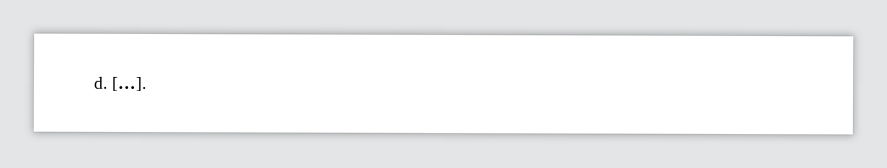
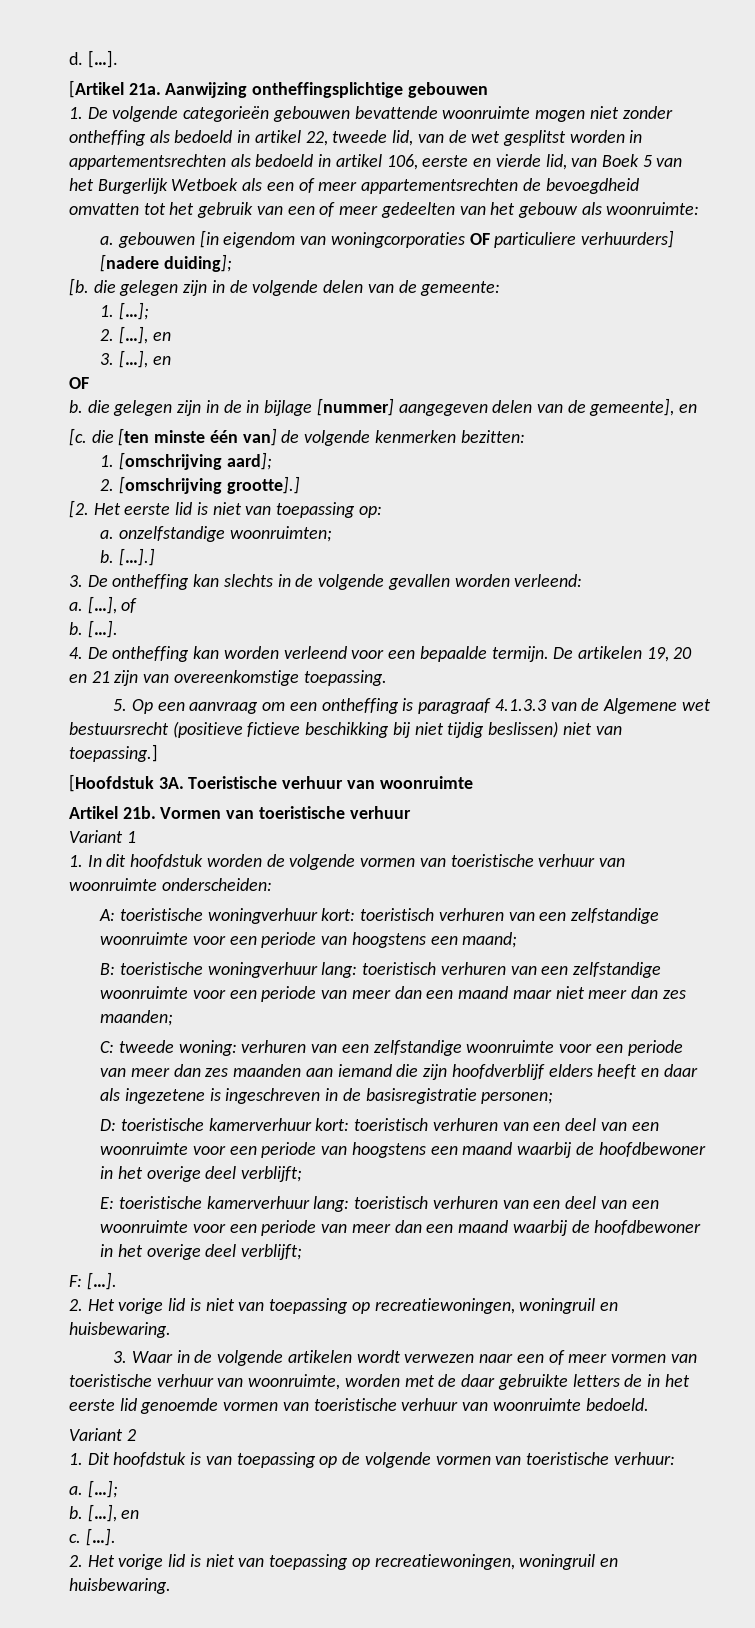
+ [Artikel 21a. Aanwijzing ontheffingsplichtige gebouwen
+ 1. De volgende categorieën gebouwen bevattende woonruimte mogen niet zonder ontheffing als bedoeld in artikel 22, tweede lid, van de wet gesplitst worden in appartementsrechten als bedoeld in artikel 106, eerste en vierde lid, van Boek 5 van het Burgerlijk Wetboek als een of meer appartementsrechten de bevoegdheid omvatten tot het gebruik van een of meer gedeelten van het gebouw als woonruimte:
+ a. gebouwen [in eigendom van woningcorporaties OF particuliere verhuurders] [nadere duiding];
+ [b. die gelegen zijn in de volgende delen van de gemeente:
+ 1. […];
+ 2. […], en
+ 3. […], en
+ OF
+ b. die gelegen zijn in de in bijlage [nummer] aangegeven delen van de gemeente], en
+ [c. die [ten minste één van] de volgende kenmerken bezitten:
+ 1. [omschrijving aard];
+ 2. [omschrijving grootte].]
+ [2. Het eerste lid is niet van toepassing op:
+ a. onzelfstandige woonruimten;
+ b. […].]
+ 3. De ontheffing kan slechts in de volgende gevallen worden verleend:
+ a. […], of
+ b. […].
+ 4. De ontheffing kan worden verleend voor een bepaalde termijn. De artikelen 19, 20 en 21 zijn van overeenkomstige toepassing.
+ 5. Op een aanvraag om een ontheffing is paragraaf 4.1.3.3 van de Algemene wet bestuursrecht (positieve fictieve beschikking bij niet tijdig beslissen) niet van toepassing.]
+ [Hoofdstuk 3A. Toeristische verhuur van woonruimte
+ Artikel 21b. Vormen van toeristische verhuur
+ Variant 1
+ 1. In dit hoofdstuk worden de volgende vormen van toeristische verhuur van woonruimte onderscheiden:
+ A: toeristische woningverhuur kort: toeristisch verhuren van een zelfstandige woonruimte voor een periode van hoogstens een maand;
+ B: toeristische woningverhuur lang: toeristisch verhuren van een zelfstandige woonruimte voor een periode van meer dan een maand maar niet meer dan zes maanden;
+ C: tweede woning: verhuren van een zelfstandige woonruimte voor een periode van meer dan zes maanden aan iemand die zijn hoofdverblijf elders heeft en daar als ingezetene is ingeschreven in de basisregistratie personen;
+ D: toeristische kamerverhuur kort: toeristisch verhuren van een deel van een woonruimte voor een periode van hoogstens een maand waarbij de hoofdbewoner in het overige deel verblijft;
+ E: toeristische kamerverhuur lang: toeristisch verhuren van een deel van een woonruimte voor een periode van meer dan een maand waarbij de hoofdbewoner in het overige deel verblijft;
+ F: […].
+ 2. Het vorige lid is niet van toepassing op recreatiewoningen, woningruil en huisbewaring.
+ 3. Waar in de volgende artikelen wordt verwezen naar een of meer vormen van toeristische verhuur van woonruimte, worden met de daar gebruikte letters de in het eerste lid genoemde vormen van toeristische verhuur van woonruimte bedoeld.
+ Variant 2
+ 1. Dit hoofdstuk is van toepassing op de volgende vormen van toeristische verhuur:
+ a. […];
+ b. […], en
+ c. […].
+ 2. Het vorige lid is niet van toepassing op recreatiewoningen, woningruil en huisbewaring.

